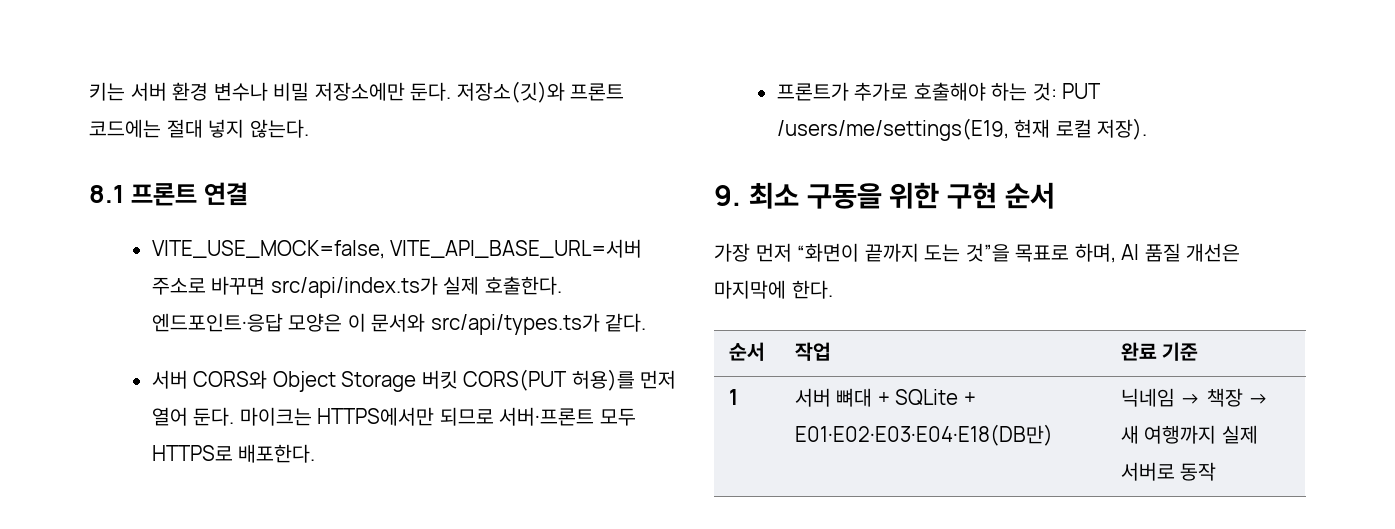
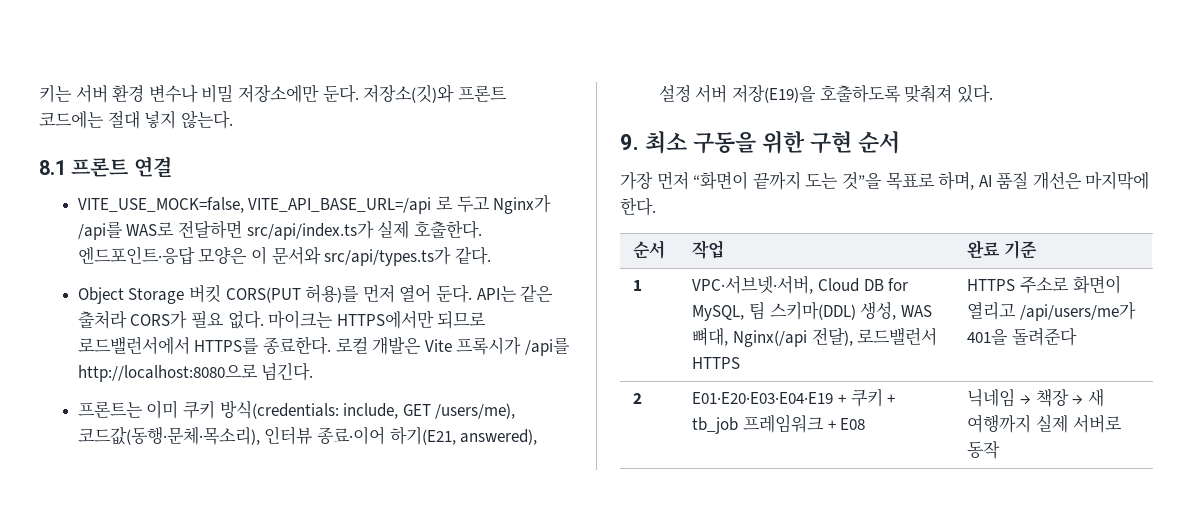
- VITE_USE_MOCK=false, VITE_API_BASE_URL=서버 주소로 바꾸면 src/api/index.ts가 실제 호출한다.
+ VITE_USE_MOCK=false, VITE_API_BASE_URL=/api 로 두고 Nginx가 /api를 WAS로 전달하면 src/api/index.ts가 실제 호출한다.
- 서버 CORS와 Object Storage 버킷 CORS(PUT 허용)를 먼저 열어 둔다.
+ Object Storage 버킷 CORS(PUT 허용)를 먼저 열어 둔다.
- 마이크는 HTTPS에서만 되므로 서버·프론트 모두 HTTPS로 배포한다.
- 프론트가 추가로 호출해야 하는 것: PUT /users/me/settings(E19, 현재 로컬 저장).
+ API는 같은 출처라 CORS가 필요 없다. 마이크는 HTTPS에서만 되므로 로드밸런서에서 HTTPS를 종료한다. 로컬 개발은 Vite 프록시가 /api를 http://localhost:8080으로 넘긴다.
+ 프론트는 이미 쿠키 방식(credentials: include, GET /users/me), 코드값(동행·문체·목소리), 인터뷰 종료·이어 하기(E21, answered), 설정 서버 저장(E19)을 호출하도록 맞춰져 있다.
- 1 | 서버 뼈대 + SQLite + E01·E02·E03·E04·E18(DB만) | 닉네임 → 책장 → 새 여행까지 실제 서버로 동작
+ 1 | VPC·서브넷·서버, Cloud DB for MySQL, 팀 스키마(DDL) 생성, WAS 뼈대, Nginx(/api 전달), 로드밸런서 HTTPS | HTTPS 주소로 화면이 열리고 /api/users/me가 401을 돌려준다
+ 2 | E01·E20·E03·E04·E19 + 쿠키 + tb_job 프레임워크 + E08 | 닉네임 → 책장 → 새 여행까지 실제 서버로 동작

